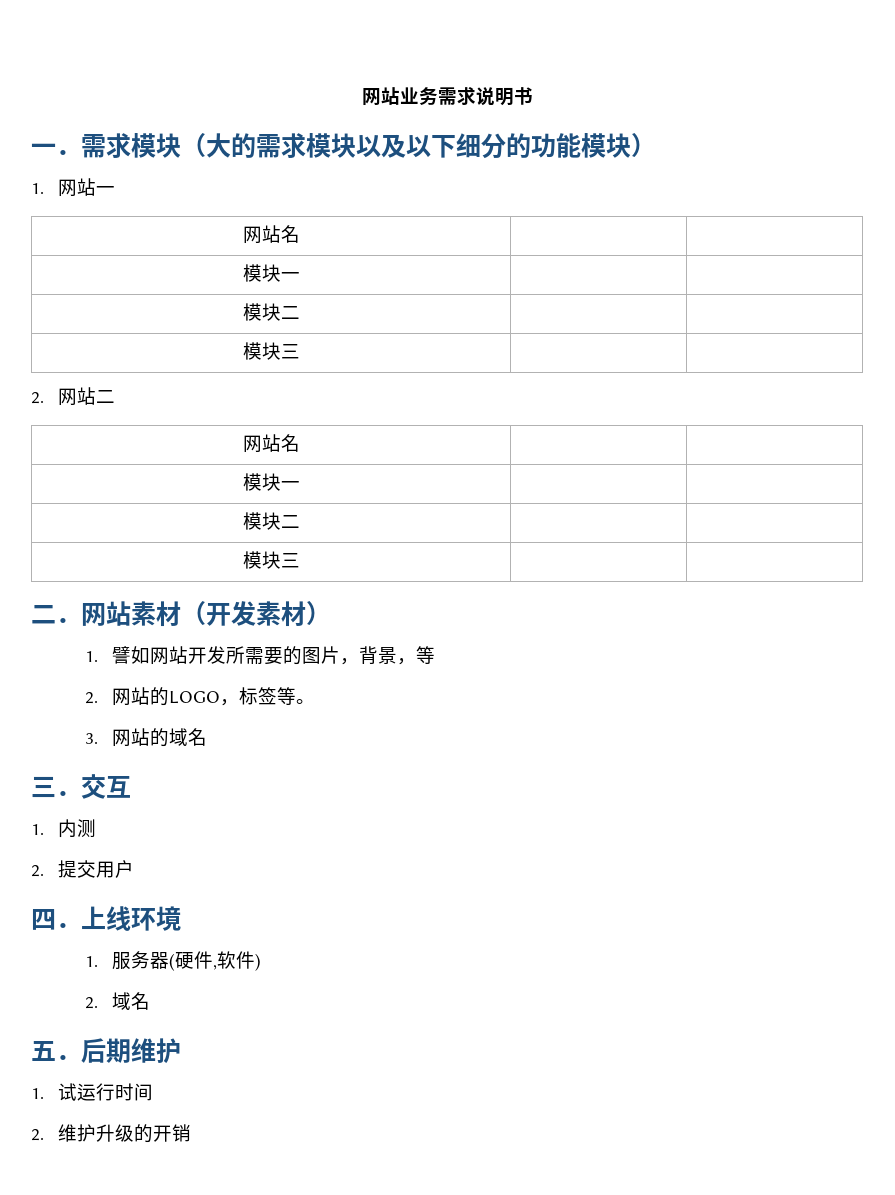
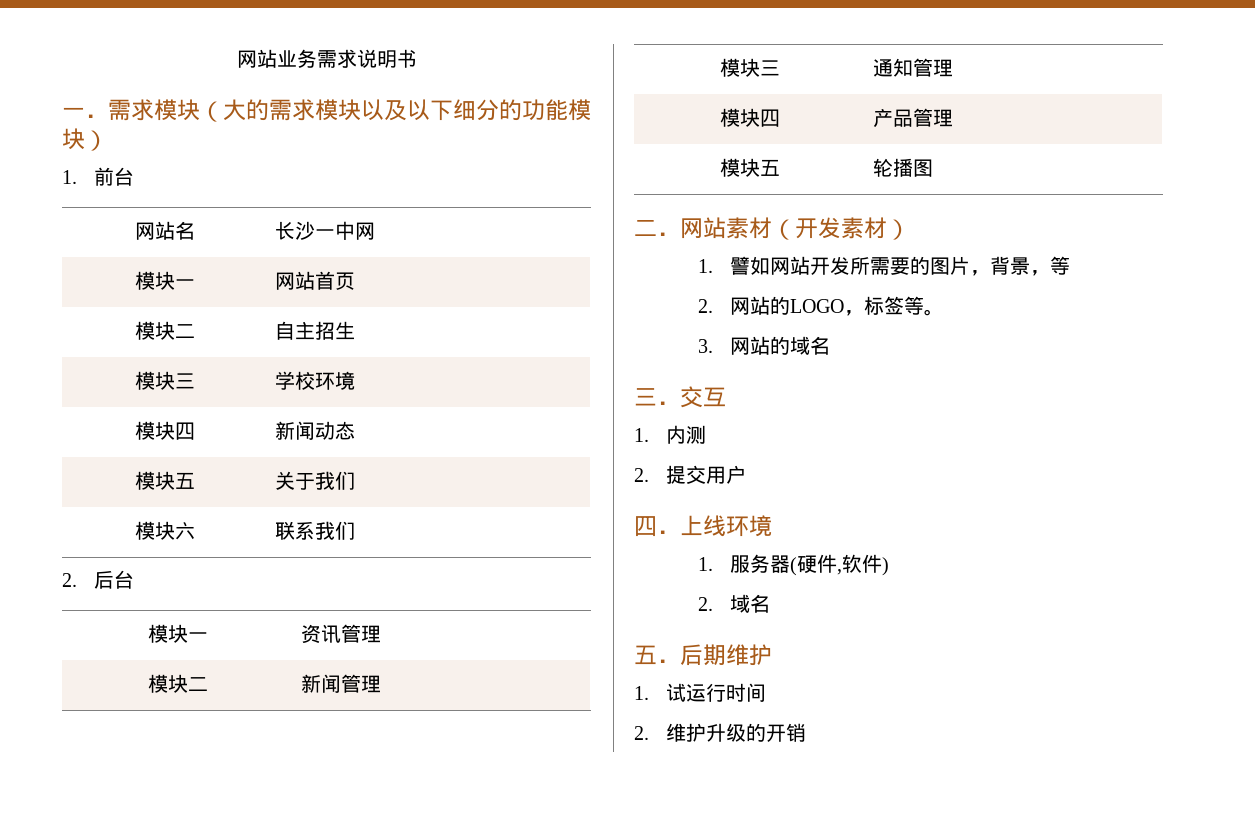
- 1.网站一
- 网站名 | |
- 模块一 | |
- 模块二 | |
- 模块三 | |
- 2.网站二
- 网站名 | |
- 模块一 | |
- 模块二 | |
- 模块三 | |
+ 1.前台
+ 网站名 | 长沙一中网
+ 模块一 | 网站首页
+ 模块二 | 自主招生
+ 模块三 | 学校环境
+ 模块四 | 新闻动态
+ 模块五 | 关于我们
+ 模块六 | 联系我们
+ 2.后台
+ 模块一 | 资讯管理
+ 模块二 | 新闻管理
+ 模块三 | 通知管理
+ 模块四 | 产品管理
+ 模块五 | 轮播图

